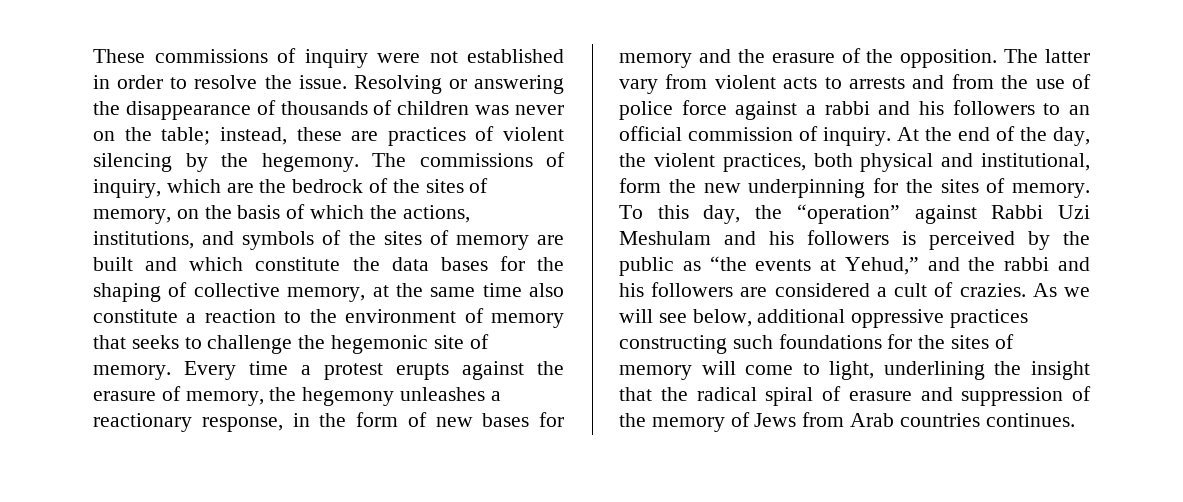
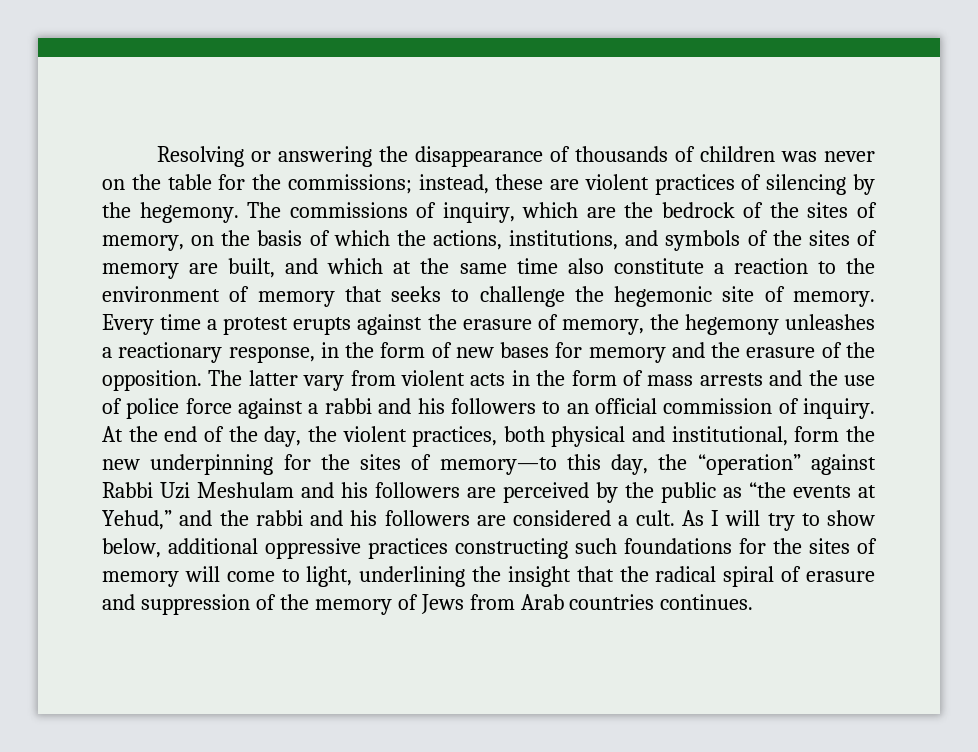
- These commissions of inquiry were not established in order to resolve the issue. Resolving or answering the disappearance of thousands of children was never on the table; instead, these are practices of violent silencing by the hegemony.
+ Resolving or answering the disappearance of thousands of children was never on the table for the commissions; instead, these are violent practices of silencing by the hegemony.
- The commissions of inquiry, which are the bedrock of the sites of memory, on the basis of which the actions, institutions, and symbols of the sites of memory are built and which constitute the data bases for the shaping of collective memory, at the same time also constitute a reaction to the environment of memory that seeks to challenge the hegemonic site of memory.
+ The commissions of inquiry, which are the bedrock of the sites of memory, on the basis of which the actions, institutions, and symbols of the sites of memory are built, and which at the same time also constitute a reaction to the environment of memory that seeks to challenge the hegemonic site of memory.
- The latter vary from violent acts to arrests and from the use of police force against a rabbi and his followers to an official commission of inquiry.
+ The latter vary from violent acts in the form of mass arrests and the use of police force against a rabbi and his followers to an official commission of inquiry.
- At the end of the day, the violent practices, both physical and institutional, form the new underpinning for the sites of memory. To this day, the “operation” against Rabbi Uzi Meshulam and his followers is perceived by the public as “the events at Yehud,” and the rabbi and his followers are considered a cult of crazies. As we will see below, additional oppressive practices constructing such foundations for the sites of memory will come to light, underlining the insight that the radical spiral of erasure and suppression of the memory of Jews from Arab countries continues.
+ At the end of the day, the violent practices, both physical and institutional, form the new underpinning for the sites of memory—to this day, the “operation” against Rabbi Uzi Meshulam and his followers are perceived by the public as “the events at Yehud,” and the rabbi and his followers are considered a cult. As I will try to show below, additional oppressive practices constructing such foundations for the sites of memory will come to light, underlining the insight that the radical spiral of erasure and suppression of the memory of Jews from Arab countries continues.

